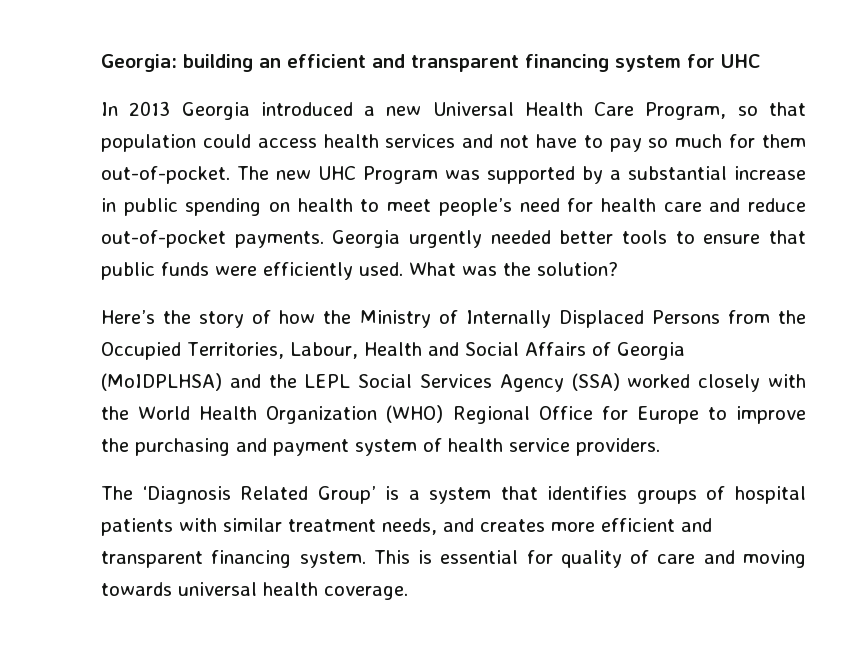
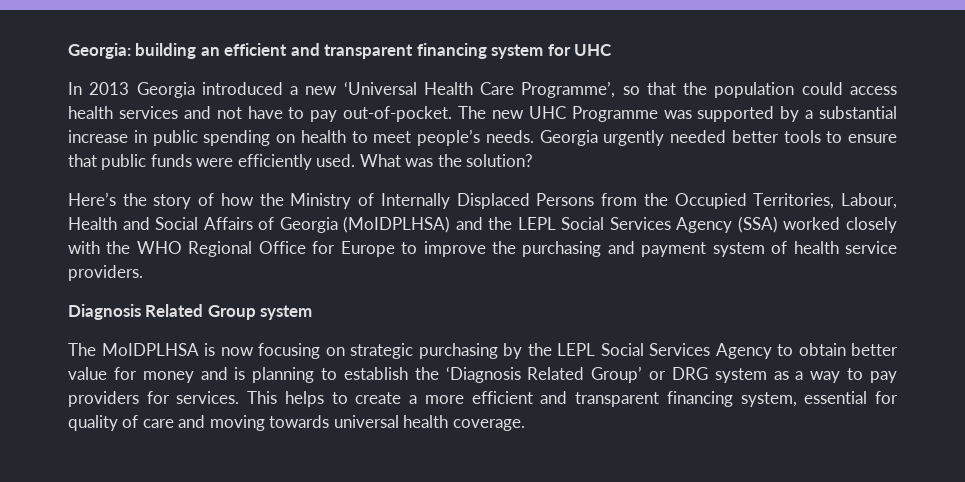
- In 2013 Georgia introduced a new Universal Health Care Program, so that population could access health services and not have to pay so much for them out-of-pocket.
+ In 2013 Georgia introduced a new ‘Universal Health Care Programme’, so that the population could access health services and not have to pay out-of-pocket.
- The new UHC Program was supported by a substantial increase in public spending on health to meet people’s need for health care and reduce out-of-pocket payments.
+ The new UHC Programme was supported by a substantial increase in public spending on health to meet people’s needs.
- Here’s the story of how the Ministry of Internally Displaced Persons from the Occupied Territories, Labour, Health and Social Affairs of Georgia (MoIDPLHSA) and the LEPL Social Services Agency (SSA) worked closely with the World Health Organization (WHO) Regional Office for Europe to improve the purchasing and payment system of health service providers.
+ Here’s the story of how the Ministry of Internally Displaced Persons from the Occupied Territories, Labour, Health and Social Affairs of Georgia (MoIDPLHSA) and the LEPL Social Services Agency (SSA) worked closely with the WHO Regional Office for Europe to improve the purchasing and payment system of health service providers.
- The ‘Diagnosis Related Group’ is a system that identifies groups of hospital patients with similar treatment needs, and creates more efficient and transparent financing system. This is essential for quality of care and moving towards universal health coverage.
+ Diagnosis Related Group system
+ The MoIDPLHSA is now focusing on strategic purchasing by the LEPL Social Services Agency to obtain better value for money and is planning to establish the ‘Diagnosis Related Group’ or DRG system as a way to pay providers for services. This helps to create a more efficient and transparent financing system, essential for quality of care and moving towards universal health coverage.

